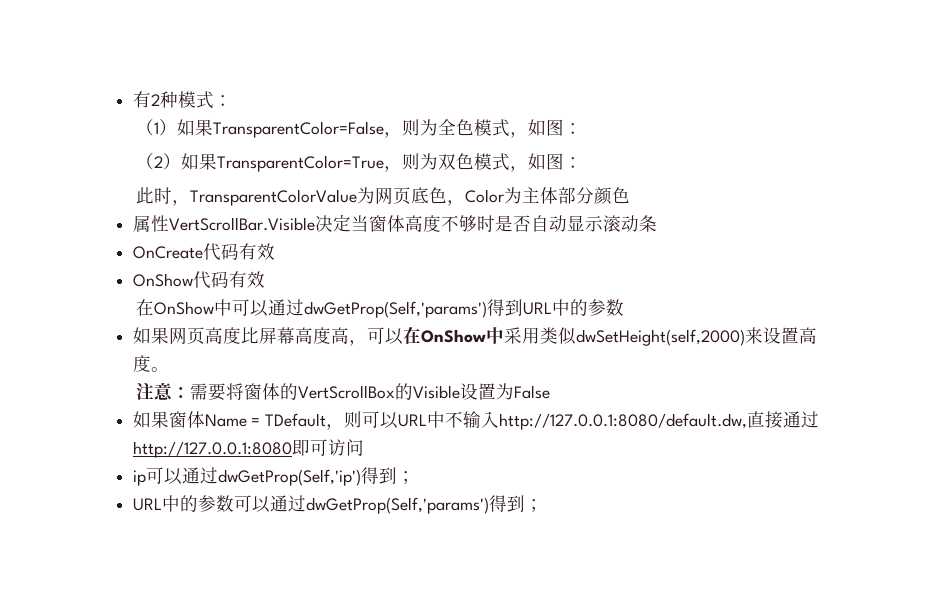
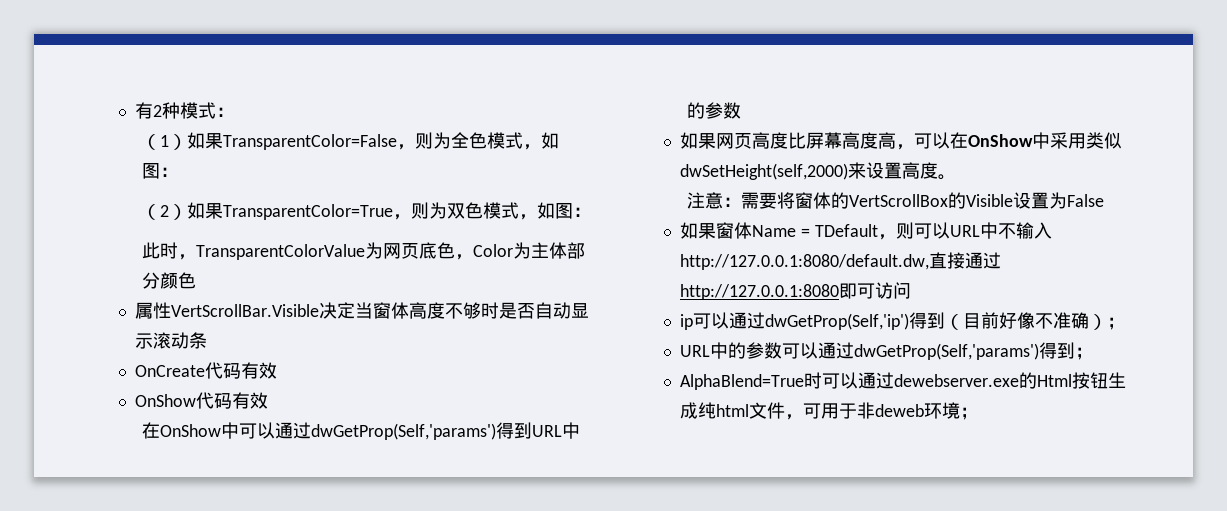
- ip可以通过dwGetProp(Self,'ip')得到；
+ ip可以通过dwGetProp(Self,'ip')得到（目前好像不准确）；
+ AlphaBlend=True时可以通过dewebserver.exe的Html按钮生成纯html文件，可用于非deweb环境；

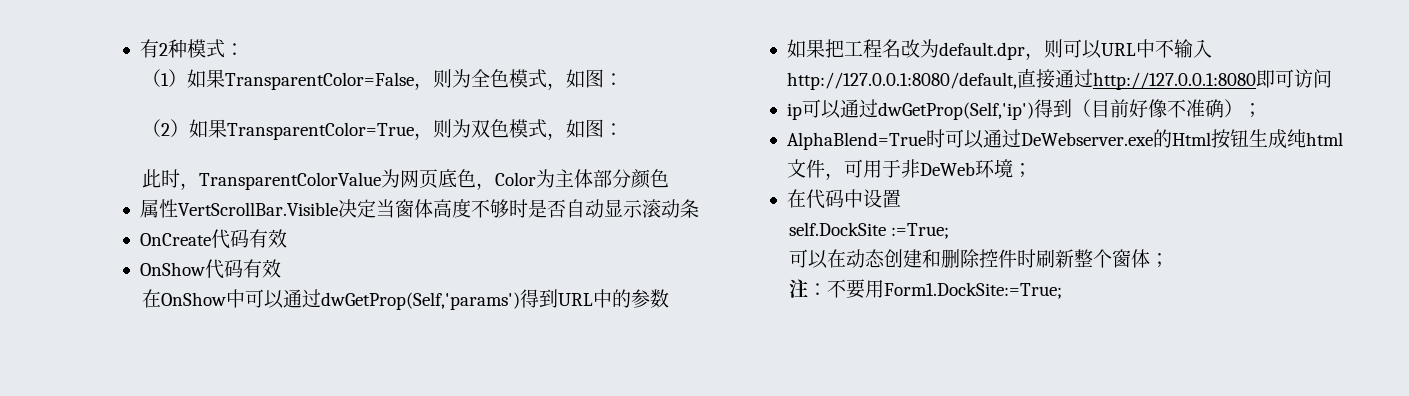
- 如果网页高度比屏幕高度高，可以在OnShow中采用类似dwSetHeight(self,2000)来设置高度。
- 注意：需要将窗体的VertScrollBox的Visible设置为False
- 如果窗体Name = TDefault，则可以URL中不输入http://127.0.0.1:8080/default.dw,直接通过http://127.0.0.1:8080即可访问
+ 如果把工程名改为default.dpr，则可以URL中不输入http://127.0.0.1:8080/default,直接通过http://127.0.0.1:8080即可访问
- URL中的参数可以通过dwGetProp(Self,'params')得到；
- AlphaBlend=True时可以通过dewebserver.exe的Html按钮生成纯html文件，可用于非deweb环境；
+ AlphaBlend=True时可以通过DeWebserver.exe的Html按钮生成纯html文件，可用于非DeWeb环境；
+ 在代码中设置
+ self.DockSite :=True;
+ 可以在动态创建和删除控件时刷新整个窗体；
+ 注：不要用Form1.DockSite:=True;

